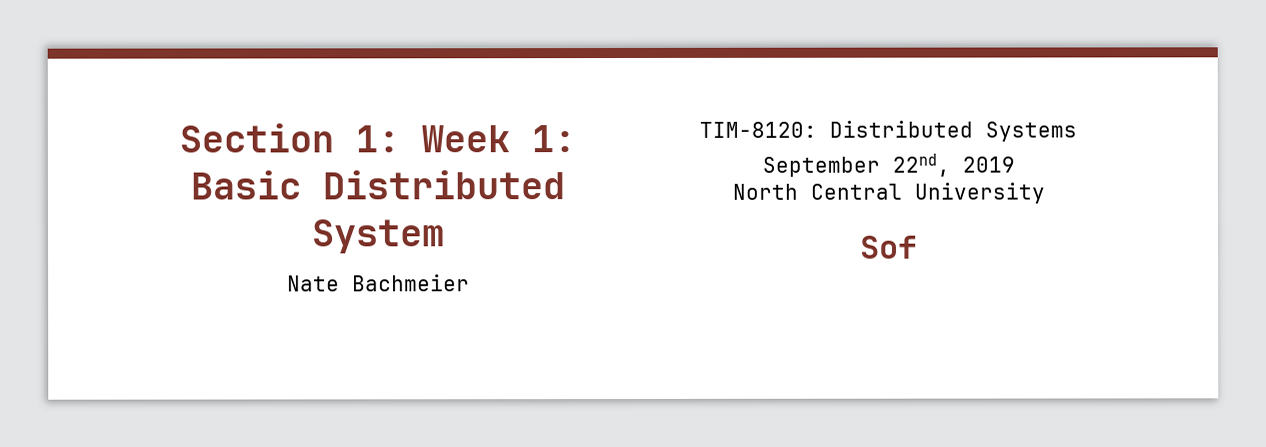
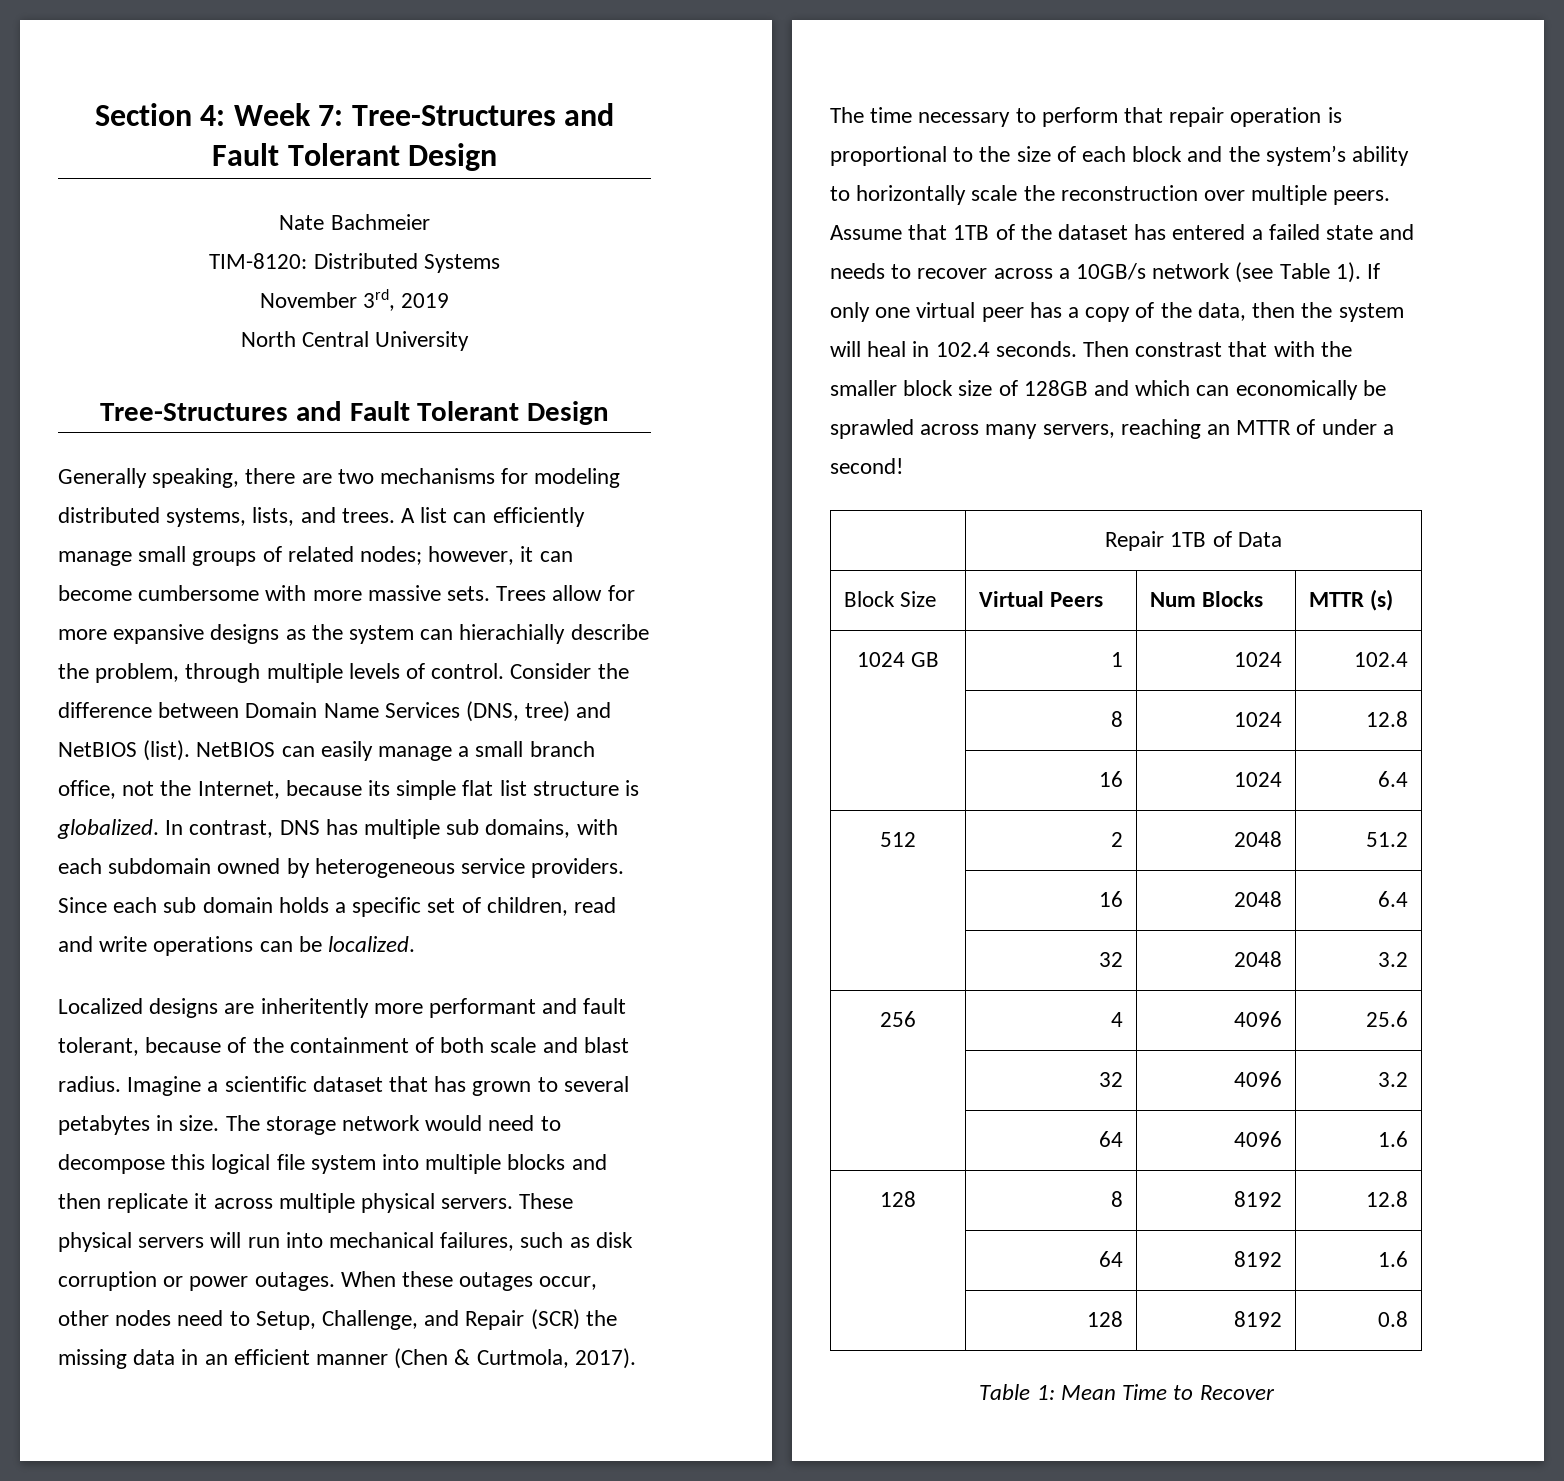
- Section 1: Week 1: Basic Distributed System
+ Section 4: Week 7: Tree-Structures and Fault Tolerant Design
- September 22nd, 2019
+ November 3rd, 2019
  North Central University
- Sof
+ Tree-Structures and Fault Tolerant Design
+ Generally speaking, there are two mechanisms for modeling distributed systems, lists, and trees. A list can efficiently manage small groups of related nodes; however, it can become cumbersome with more massive sets. Trees allow for more expansive designs as the system can hierachially describe the problem, through multiple levels of control. Consider the difference between Domain Name Services (DNS, tree) and NetBIOS (list). NetBIOS can easily manage a small branch office, not the Internet, because its simple flat list structure is globalized. In contrast, DNS has multiple sub domains, with each subdomain owned by heterogeneous service providers. Since each sub domain holds a specific set of children, read and write operations can be localized.
+ Localized designs are inheritently more performant and fault tolerant, because of the containment of both scale and blast radius. Imagine a scientific dataset that has grown to several petabytes in size. The storage network would need to decompose this logical file system into multiple blocks and then replicate it across multiple physical servers. These physical servers will run into mechanical failures, such as disk corruption or power outages. When these outages occur, other nodes need to Setup, Challenge, and Repair (SCR) the missing data in an efficient manner (Chen & Curtmola, 2017). The time necessary to perform that repair operation is proportional to the size of each block and the system’s ability to horizontally scale the reconstruction over multiple peers. Assume that 1TB of the dataset has entered a failed state and needs to recover across a 10GB/s network (see Table 1). If only one virtual peer has a copy of the data, then the system will heal in 102.4 seconds. Then constrast that with the smaller block size of 128GB and which can economically be sprawled across many servers, reaching an MTTR of under a second!
+ | Repair 1TB of Data
+ Block Size | Virtual Peers | Num Blocks | MTTR (s)
+ 1024 GB | 1 | 1024 | 102.4
+ | 8 | 1024 | 12.8
+ | 16 | 1024 | 6.4
+ 512 | 2 | 2048 | 51.2
+ | 16 | 2048 | 6.4
+ | 32 | 2048 | 3.2
+ 256 | 4 | 4096 | 25.6
+ | 32 | 4096 | 3.2
+ | 64 | 4096 | 1.6
+ 128 | 8 | 8192 | 12.8
+ | 64 | 8192 | 1.6
+ | 128 | 8192 | 0.8
+ Table 1: Mean Time to Recover

